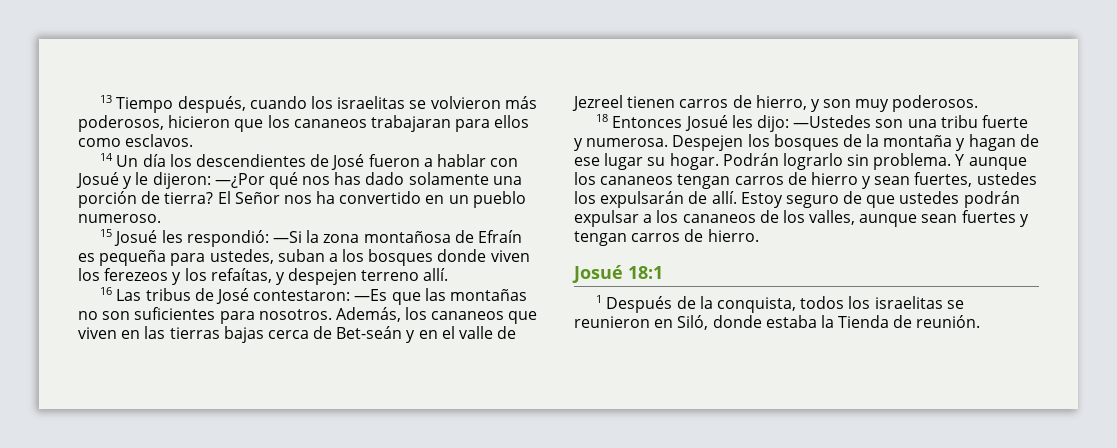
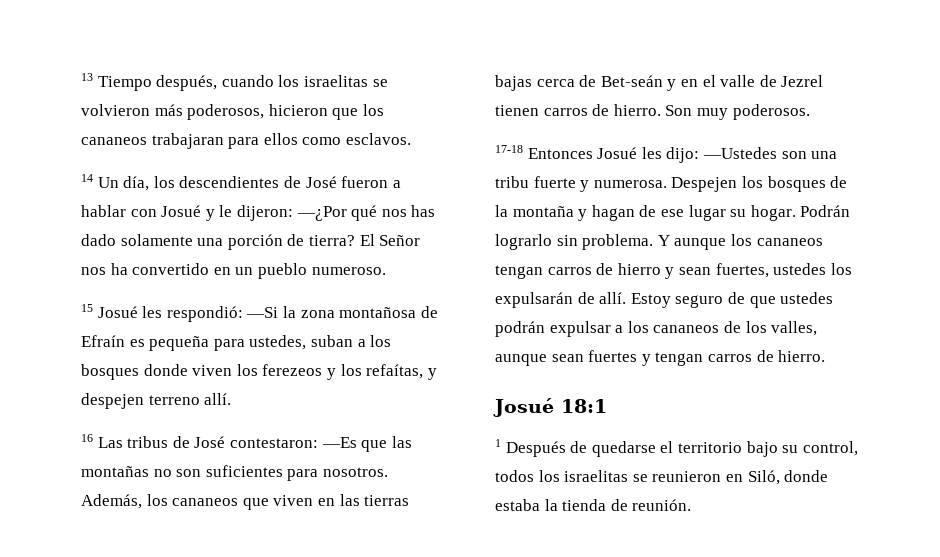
- 14 Un día los descendientes de José fueron a hablar con Josué y le dijeron: —¿Por qué nos has dado solamente una porción de tierra?
+ 14 Un día, los descendientes de José fueron a hablar con Josué y le dijeron: —¿Por qué nos has dado solamente una porción de tierra?
- Además, los cananeos que viven en las tierras bajas cerca de Bet-seán y en el valle de Jezreel tienen carros de hierro, y son muy poderosos.
+ Además, los cananeos que viven en las tierras bajas cerca de Bet-seán y en el valle de Jezrel tienen carros de hierro. Son muy poderosos.
- 18 Entonces Josué les dijo: —Ustedes son una tribu fuerte y numerosa.
+ 17-18 Entonces Josué les dijo: —Ustedes son una tribu fuerte y numerosa.
- 1 Después de la conquista, todos los israelitas se reunieron en Siló, donde estaba la Tienda de reunión.
+ 1 Después de quedarse el territorio bajo su control, todos los israelitas se reunieron en Siló, donde estaba la tienda de reunión.

